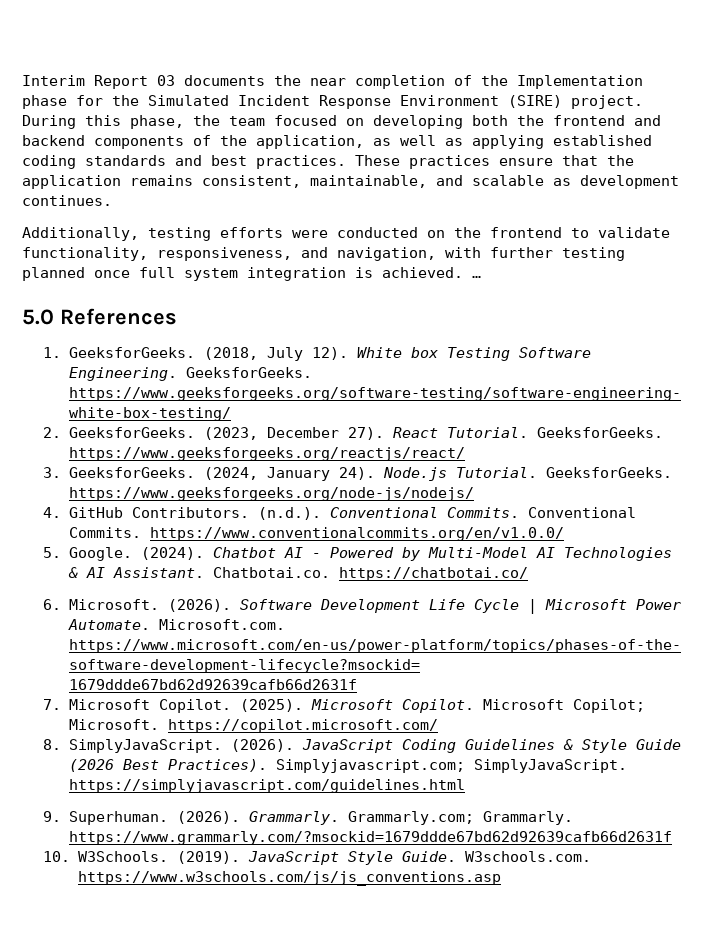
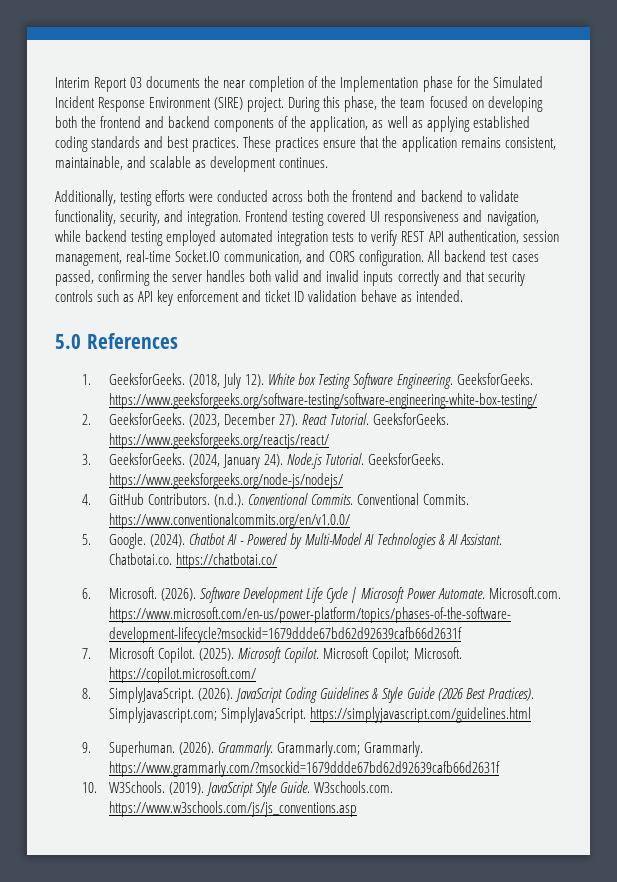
- Additionally, testing efforts were conducted on the frontend to validate functionality, responsiveness, and navigation, with further testing planned once full system integration is achieved. …
+ Additionally, testing efforts were conducted across both the frontend and backend to validate functionality, security, and integration. Frontend testing covered UI responsiveness and navigation, while backend testing employed automated integration tests to verify REST API authentication, session management, real-time Socket.IO communication, and CORS configuration. All backend test cases passed, confirming the server handles both valid and invalid inputs correctly and that security controls such as API key enforcement and ticket ID validation behave as intended.

